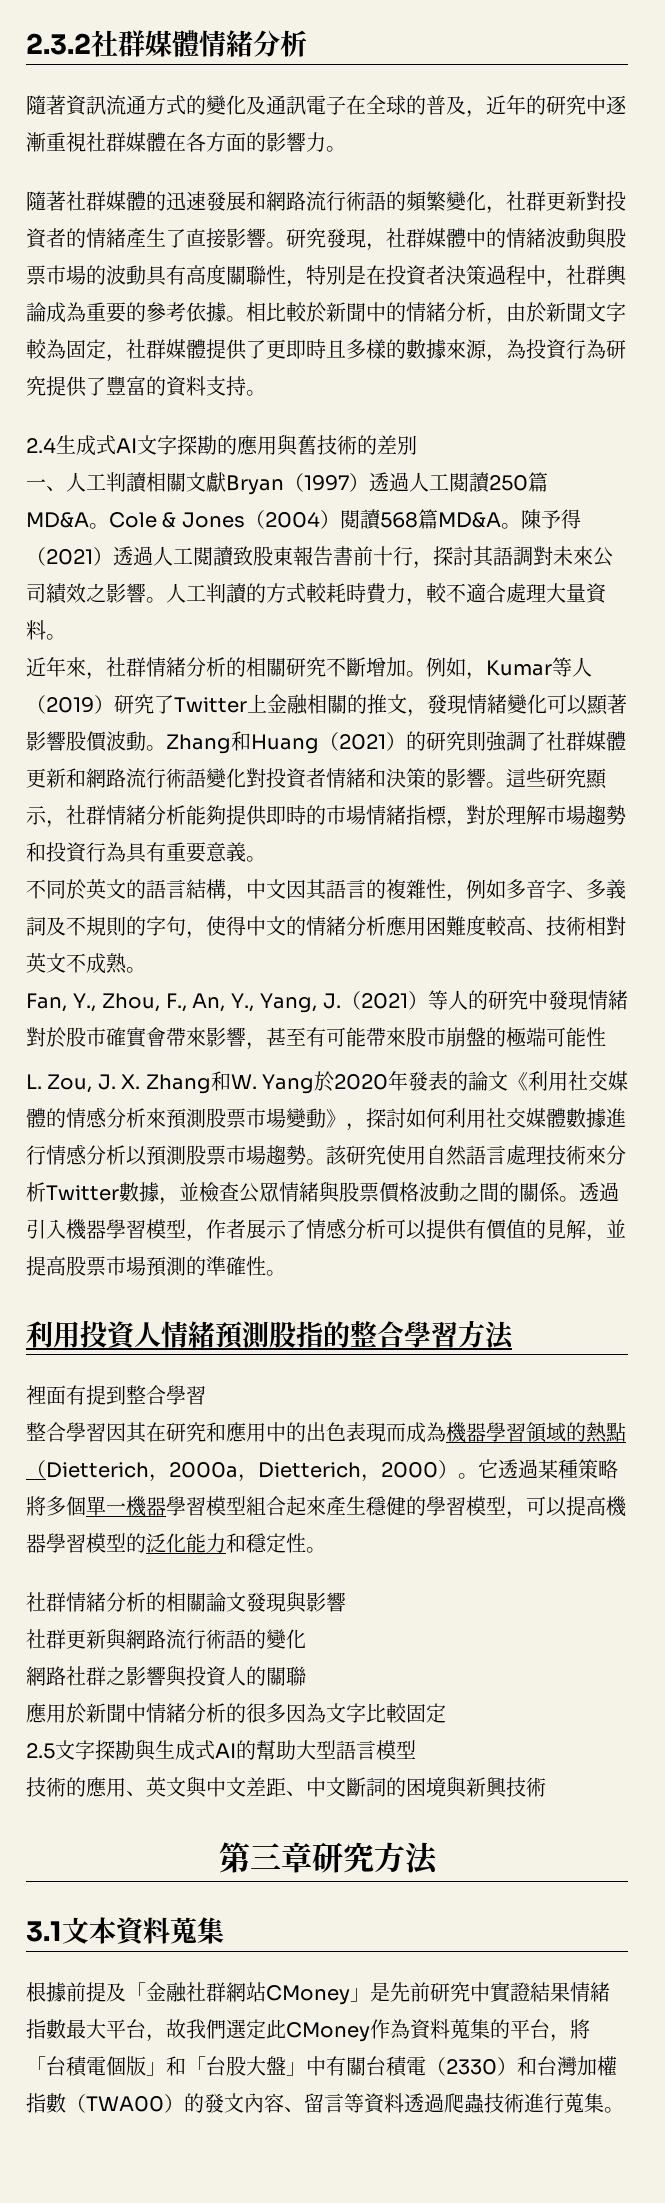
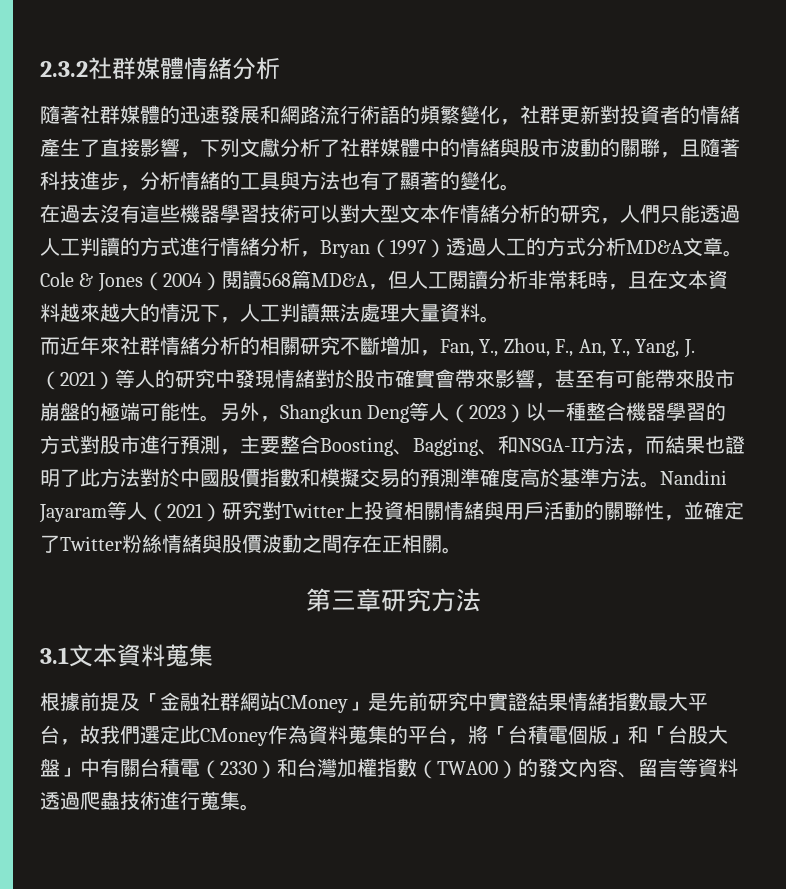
- 隨著資訊流通方式的變化及通訊電子在全球的普及，近年的研究中逐漸重視社群媒體在各方面的影響力。
- 隨著社群媒體的迅速發展和網路流行術語的頻繁變化，社群更新對投資者的情緒產生了直接影響。研究發現，社群媒體中的情緒波動與股票市場的波動具有高度關聯性，特別是在投資者決策過程中，社群輿論成為重要的參考依據。相比較於新聞中的情緒分析，由於新聞文字較為固定，社群媒體提供了更即時且多樣的數據來源，為投資行為研究提供了豐富的資料支持。
- 2.4生成式AI文字探勘的應用與舊技術的差別
- 一、人工判讀相關文獻Bryan（1997）透過人工閱讀250篇MD&A。
+ 隨著社群媒體的迅速發展和網路流行術語的頻繁變化，社群更新對投資者的情緒產生了直接影響，下列文獻分析了社群媒體中的情緒與股市波動的關聯，且隨著科技進步，分析情緒的工具與方法也有了顯著的變化。
+ 在過去沒有這些機器學習技術可以對大型文本作情緒分析的研究，人們只能透過人工判讀的方式進行情緒分析，Bryan（1997）透過人工的方式分析MD&A文章。
- Cole & Jones（2004）閱讀568篇MD&A。陳予得（2021）透過人工閱讀致股東報告書前十行，探討其語調對未來公司績效之影響。人工判讀的方式較耗時費力，較不適合處理大量資料。
+ Cole & Jones（2004）閱讀568篇MD&A，但人工閱讀分析非常耗時，且在文本資料越來越大的情況下，人工判讀無法處理大量資料。
- 近年來，社群情緒分析的相關研究不斷增加。例如，Kumar等人（2019）研究了Twitter上金融相關的推文，發現情緒變化可以顯著影響股價波動。Zhang和Huang（2021）的研究則強調了社群媒體更新和網路流行術語變化對投資者情緒和決策的影響。這些研究顯示，社群情緒分析能夠提供即時的市場情緒指標，對於理解市場趨勢和投資行為具有重要意義。
- 不同於英文的語言結構，中文因其語言的複雜性，例如多音字、多義詞及不規則的字句，使得中文的情緒分析應用困難度較高、技術相對英文不成熟。
- Fan, Y., Zhou, F., An, Y., Yang, J.（2021）等人的研究中發現情緒對於股市確實會帶來影響，甚至有可能帶來股市崩盤的極端可能性
- L. Zou, J. X. Zhang和W. Yang於2020年發表的論文《利用社交媒體的情感分析來預測股票市場變動》，探討如何利用社交媒體數據進行情感分析以預測股票市場趨勢。該研究使用自然語言處理技術來分析Twitter數據，並檢查公眾情緒與股票價格波動之間的關係。透過引入機器學習模型，作者展示了情感分析可以提供有價值的見解，並提高股票市場預測的準確性。
- 利用投資人情緒預測股指的整合學習方法
- 裡面有提到整合學習
- 整合學習因其在研究和應用中的出色表現而成為機器學習領域的熱點（Dietterich，2000a，Dietterich，2000）。它透過某種策略將多個單一機器學習模型組合起來產生穩健的學習模型，可以提高機器學習模型的泛化能力和穩定性。
- 社群情緒分析的相關論文發現與影響
- 社群更新與網路流行術語的變化
- 網路社群之影響與投資人的關聯
- 應用於新聞中情緒分析的很多因為文字比較固定
- 2.5文字探勘與生成式AI的幫助大型語言模型
- 技術的應用、英文與中文差距、中文斷詞的困境與新興技術
+ 而近年來社群情緒分析的相關研究不斷增加，Fan, Y., Zhou, F., An, Y., Yang, J.（2021）等人的研究中發現情緒對於股市確實會帶來影響，甚至有可能帶來股市崩盤的極端可能性。另外，Shangkun Deng等人（2023）以一種整合機器學習的方式對股市進行預測，主要整合Boosting、Bagging、和NSGA-II方法，而結果也證明了此方法對於中國股價指數和模擬交易的預測準確度高於基準方法。Nandini Jayaram等人（2021）研究對Twitter上投資相關情緒與用戶活動的關聯性，並確定了Twitter粉絲情緒與股價波動之間存在正相關。

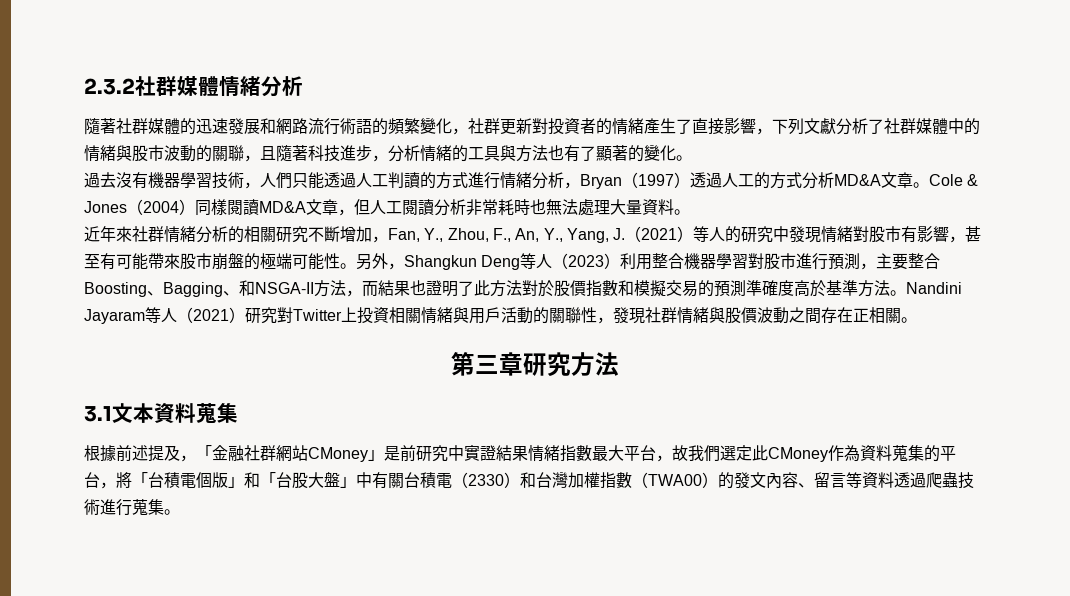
- 在過去沒有這些機器學習技術可以對大型文本作情緒分析的研究，人們只能透過人工判讀的方式進行情緒分析，Bryan（1997）透過人工的方式分析MD&A文章。
+ 過去沒有機器學習技術，人們只能透過人工判讀的方式進行情緒分析，Bryan（1997）透過人工的方式分析MD&A文章。
- Cole & Jones（2004）閱讀568篇MD&A，但人工閱讀分析非常耗時，且在文本資料越來越大的情況下，人工判讀無法處理大量資料。
+ Cole & Jones（2004）同樣閱讀MD&A文章，但人工閱讀分析非常耗時也無法處理大量資料。
- 而近年來社群情緒分析的相關研究不斷增加，Fan, Y., Zhou, F., An, Y., Yang, J.（2021）等人的研究中發現情緒對於股市確實會帶來影響，甚至有可能帶來股市崩盤的極端可能性。
+ 近年來社群情緒分析的相關研究不斷增加，Fan, Y., Zhou, F., An, Y., Yang, J.（2021）等人的研究中發現情緒對股市有影響，甚至有可能帶來股市崩盤的極端可能性。
- 另外，Shangkun Deng等人（2023）以一種整合機器學習的方式對股市進行預測，主要整合Boosting、Bagging、和NSGA-II方法，而結果也證明了此方法對於中國股價指數和模擬交易的預測準確度高於基準方法。
+ 另外，Shangkun Deng等人（2023）利用整合機器學習對股市進行預測，主要整合Boosting、Bagging、和NSGA-II方法，而結果也證明了此方法對於股價指數和模擬交易的預測準確度高於基準方法。
- Nandini Jayaram等人（2021）研究對Twitter上投資相關情緒與用戶活動的關聯性，並確定了Twitter粉絲情緒與股價波動之間存在正相關。
+ Nandini Jayaram等人（2021）研究對Twitter上投資相關情緒與用戶活動的關聯性，發現社群情緒與股價波動之間存在正相關。
- 根據前提及「金融社群網站CMoney」是先前研究中實證結果情緒指數最大平台，故我們選定此CMoney作為資料蒐集的平台，將「台積電個版」和「台股大盤」中有關台積電（2330）和台灣加權指數（TWA00）的發文內容、留言等資料透過爬蟲技術進行蒐集。
+ 根據前述提及，「金融社群網站CMoney」是前研究中實證結果情緒指數最大平台，故我們選定此CMoney作為資料蒐集的平台，將「台積電個版」和「台股大盤」中有關台積電（2330）和台灣加權指數（TWA00）的發文內容、留言等資料透過爬蟲技術進行蒐集。

